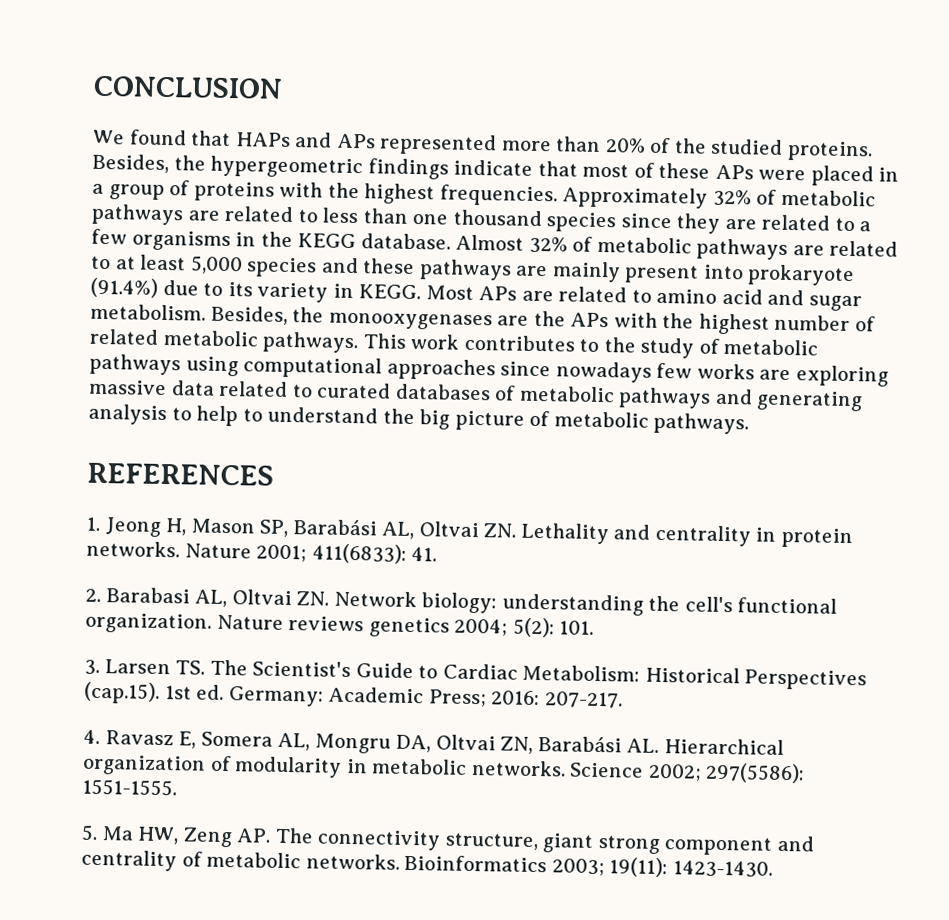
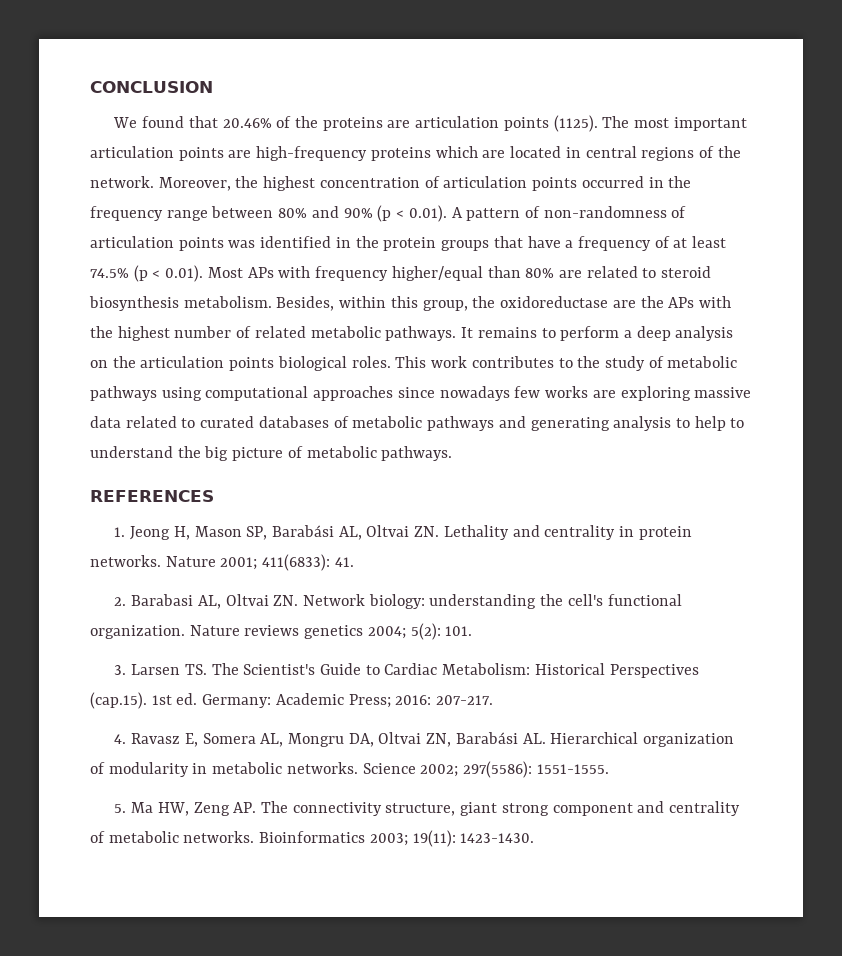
- We found that HAPs and APs represented more than 20% of the studied proteins. Besides, the hypergeometric findings indicate that most of these APs were placed in a group of proteins with the highest frequencies. Approximately 32% of metabolic pathways are related to less than one thousand species since they are related to a few organisms in the KEGG database. Almost 32% of metabolic pathways are related to at least 5,000 species and these pathways are mainly present into prokaryote (91.4%) due to its variety in KEGG. Most APs are related to amino acid and sugar metabolism. Besides, the monooxygenases are the APs with the highest number of related metabolic pathways.
+ We found that 20.46% of the proteins are articulation points (1125). The most important articulation points are high-frequency proteins which are located in central regions of the network. Moreover, the highest concentration of articulation points occurred in the frequency range between 80% and 90% (p < 0.01). A pattern of non-randomness of articulation points was identified in the protein groups that have a frequency of at least 74.5% (p < 0.01). Most APs with frequency higher/equal than 80% are related to steroid biosynthesis metabolism. Besides, within this group, the oxidoreductase are the APs with the highest number of related metabolic pathways.
+ It remains to perform a deep analysis on the articulation points biological roles.

